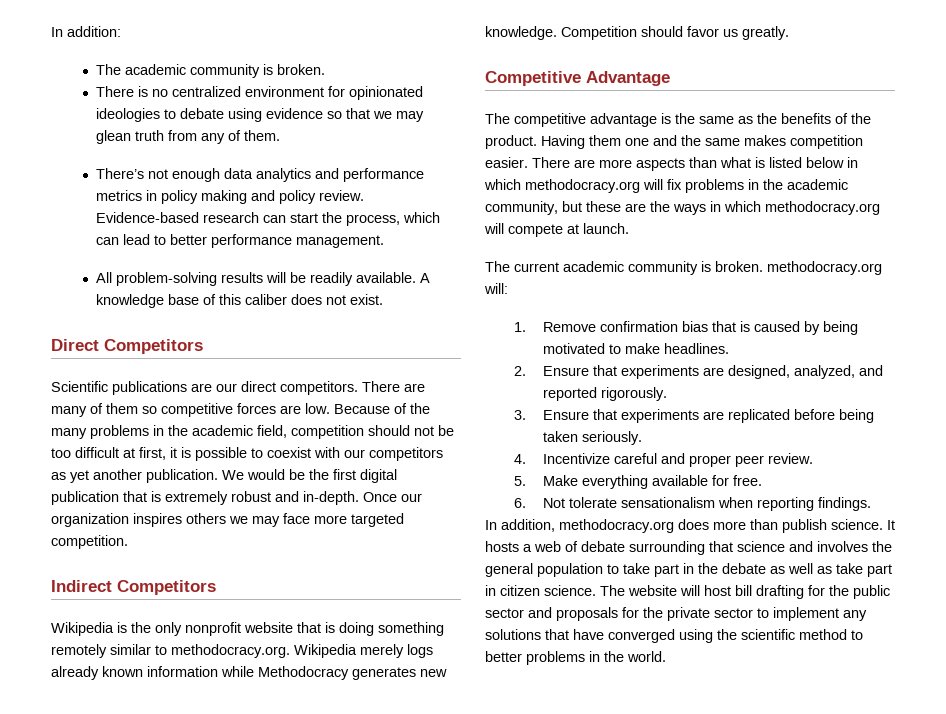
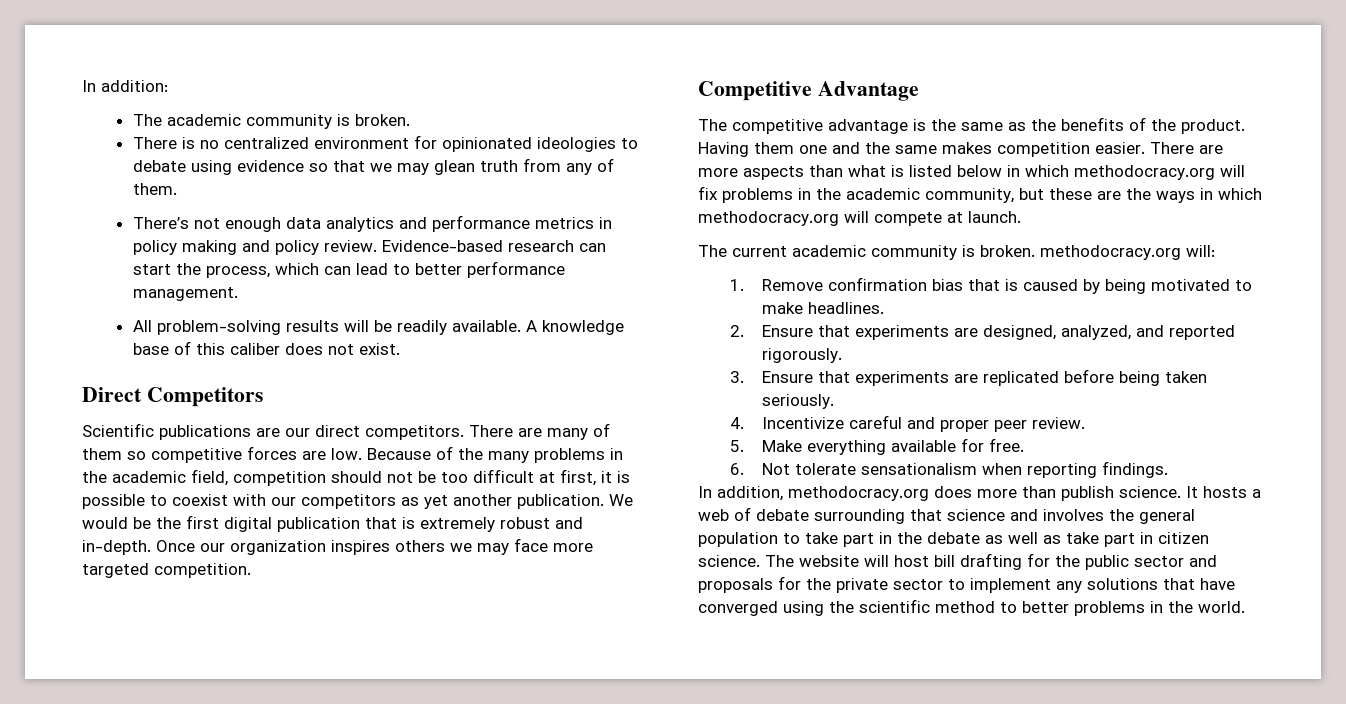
- Indirect Competitors
- Wikipedia is the only nonprofit website that is doing something remotely similar to methodocracy.org. Wikipedia merely logs already known information while Methodocracy generates new knowledge. Competition should favor us greatly.

